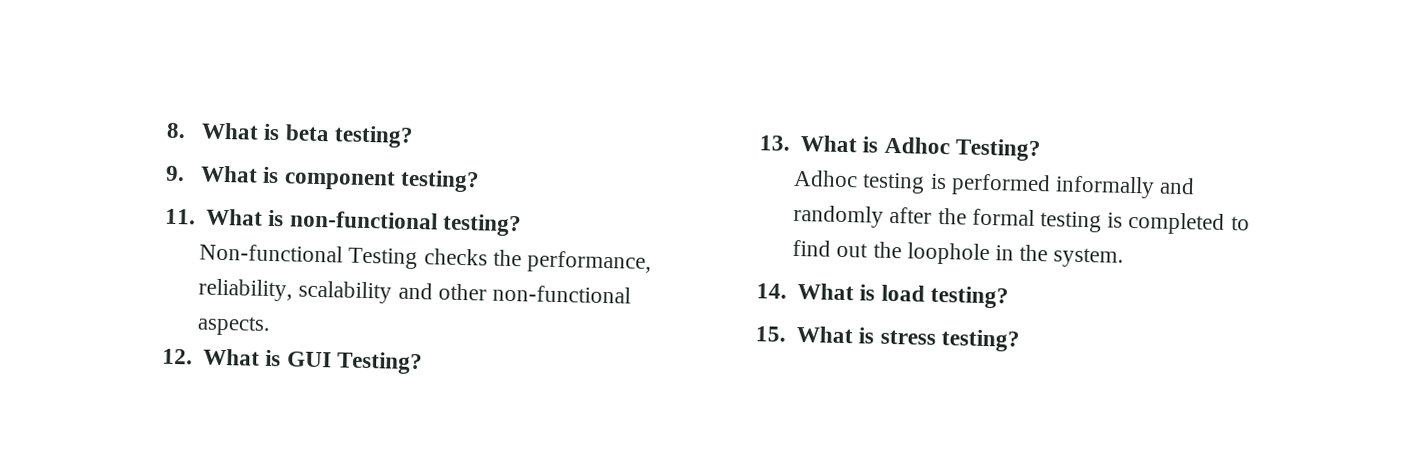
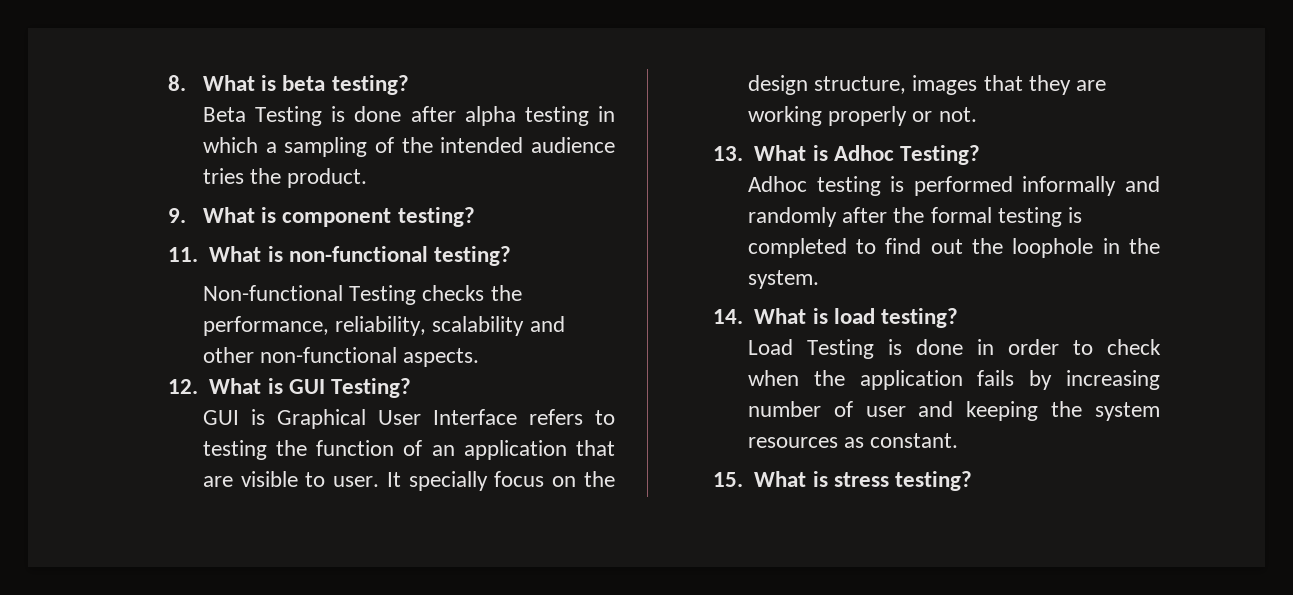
+ Beta Testing is done after alpha testing in which a sampling of the intended audience tries the product.
+ GUI is Graphical User Interface refers to testing the function of an application that are visible to user. It specially focus on the design structure, images that they are working properly or not.
+ Load Testing is done in order to check when the application fails by increasing number of user and keeping the system resources as constant.

